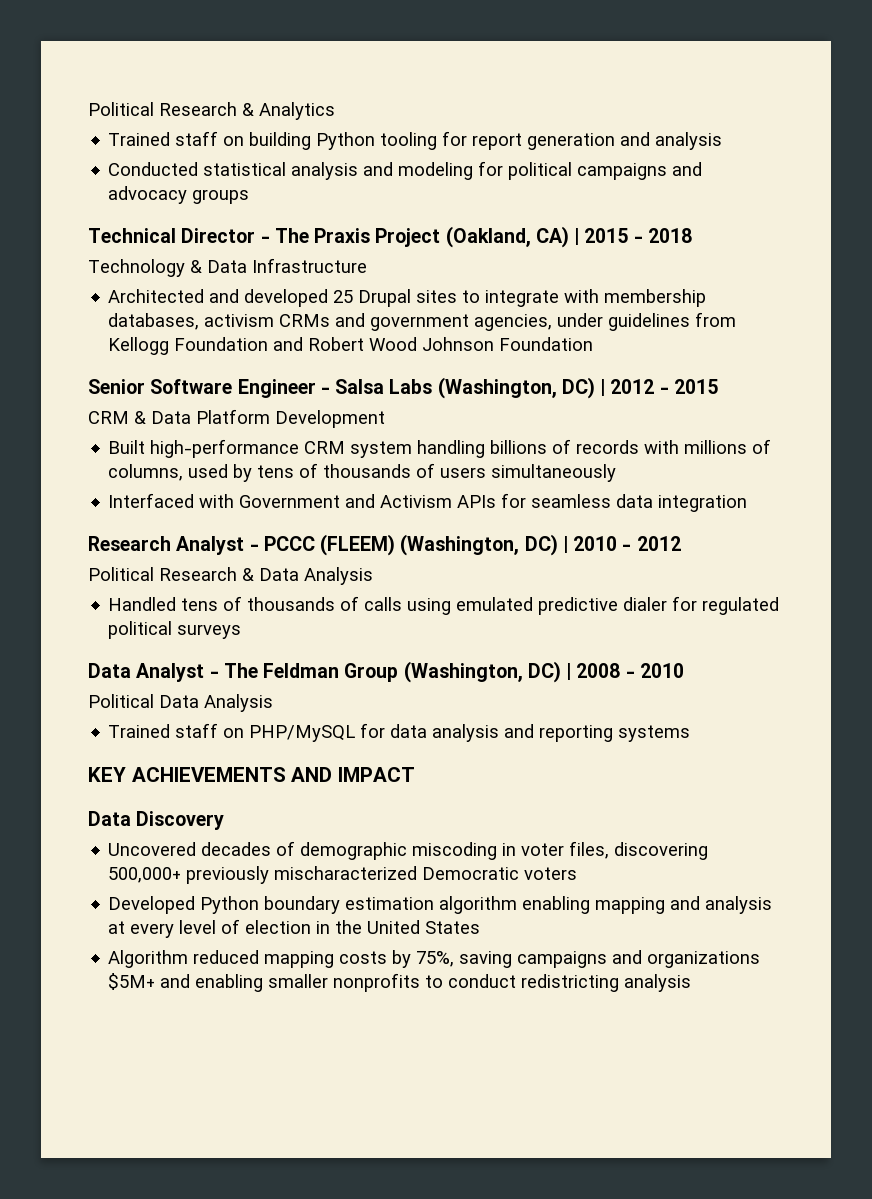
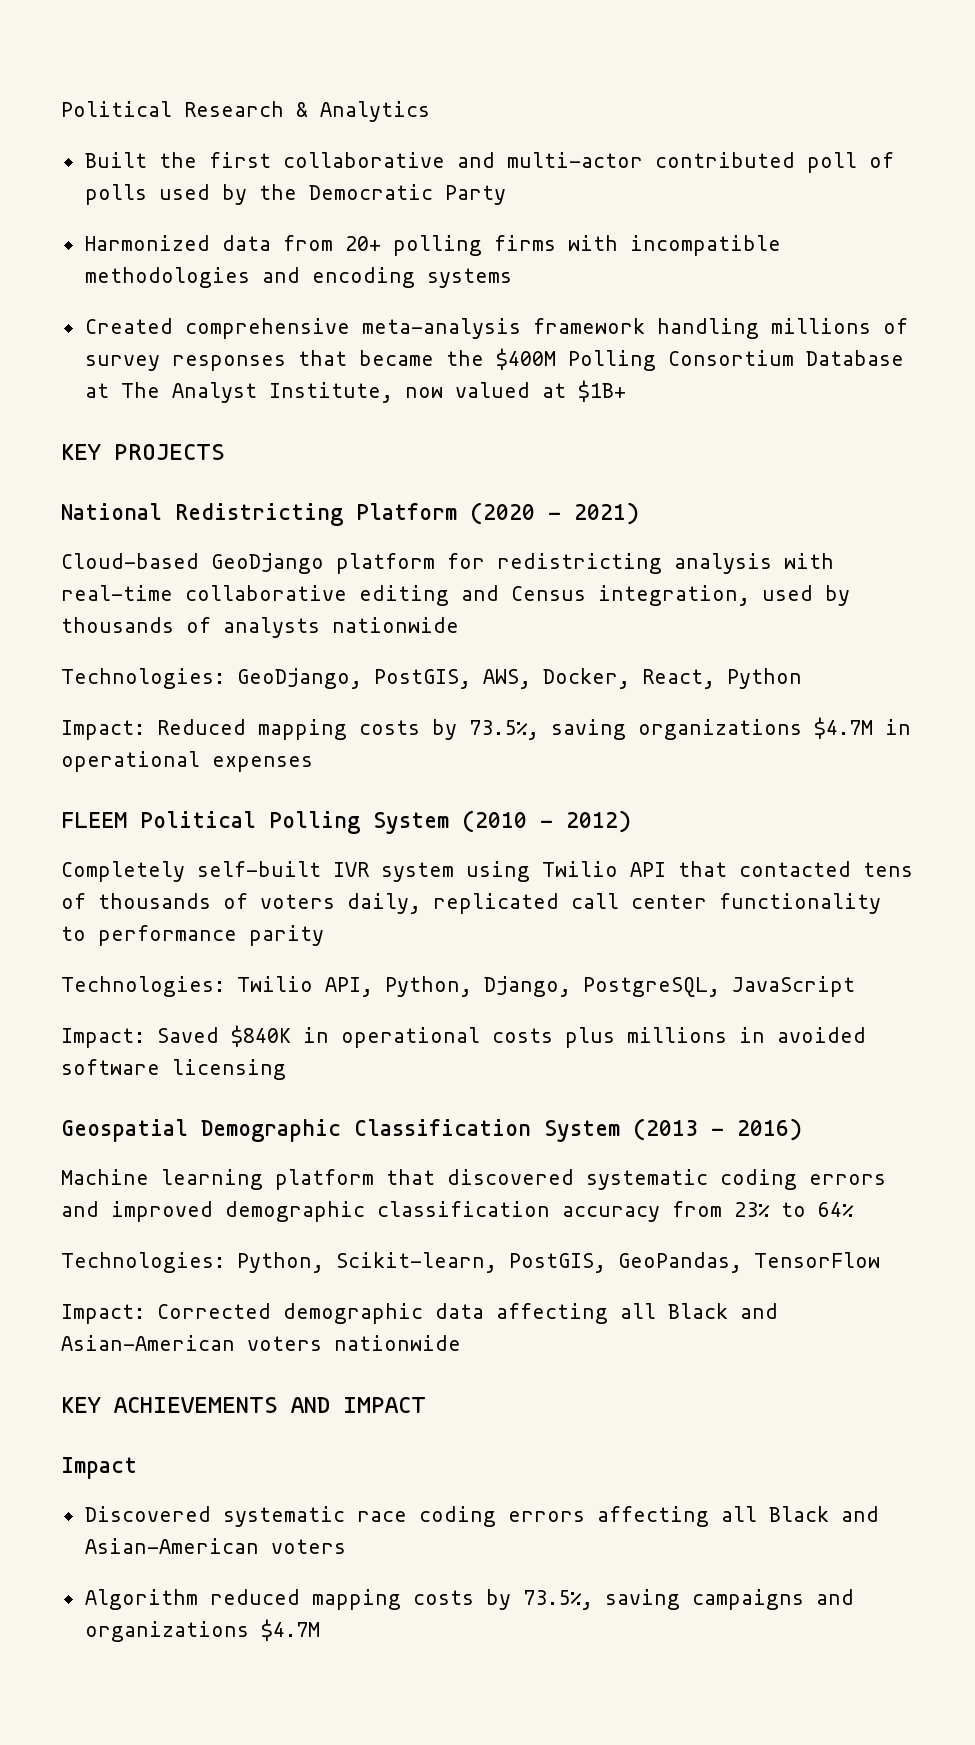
- Trained staff on building Python tooling for report generation and analysis
- Conducted statistical analysis and modeling for political campaigns and advocacy groups
- Technical Director - The Praxis Project (Oakland, CA) | 2015 - 2018
- Technology & Data Infrastructure
- Architected and developed 25 Drupal sites to integrate with membership databases, activism CRMs and government agencies, under guidelines from Kellogg Foundation and Robert Wood Johnson Foundation
- Senior Software Engineer - Salsa Labs (Washington, DC) | 2012 - 2015
- CRM & Data Platform Development
- Built high-performance CRM system handling billions of records with millions of columns, used by tens of thousands of users simultaneously
- Interfaced with Government and Activism APIs for seamless data integration
- Research Analyst - PCCC (FLEEM) (Washington, DC) | 2010 - 2012
- Political Research & Data Analysis
- Handled tens of thousands of calls using emulated predictive dialer for regulated political surveys
- Data Analyst - The Feldman Group (Washington, DC) | 2008 - 2010
- Political Data Analysis
- Trained staff on PHP/MySQL for data analysis and reporting systems
+ Built the first collaborative and multi-actor contributed poll of polls used by the Democratic Party
+ Harmonized data from 20+ polling firms with incompatible methodologies and encoding systems
+ Created comprehensive meta-analysis framework handling millions of survey responses that became the $400M Polling Consortium Database at The Analyst Institute, now valued at $1B+
+ KEY PROJECTS
+ National Redistricting Platform (2020 - 2021)
+ Cloud-based GeoDjango platform for redistricting analysis with real-time collaborative editing and Census integration, used by thousands of analysts nationwide
+ Technologies: GeoDjango, PostGIS, AWS, Docker, React, Python
+ Impact: Reduced mapping costs by 73.5%, saving organizations $4.7M in operational expenses
+ FLEEM Political Polling System (2010 - 2012)
+ Completely self-built IVR system using Twilio API that contacted tens of thousands of voters daily, replicated call center functionality to performance parity
+ Technologies: Twilio API, Python, Django, PostgreSQL, JavaScript
+ Impact: Saved $840K in operational costs plus millions in avoided software licensing
+ Geospatial Demographic Classification System (2013 - 2016)
+ Machine learning platform that discovered systematic coding errors and improved demographic classification accuracy from 23% to 64%
+ Technologies: Python, Scikit-learn, PostGIS, GeoPandas, TensorFlow
+ Impact: Corrected demographic data affecting all Black and Asian-American voters nationwide
  KEY ACHIEVEMENTS AND IMPACT
- Data Discovery
- Uncovered decades of demographic miscoding in voter files, discovering 500,000+ previously mischaracterized Democratic voters
- Developed Python boundary estimation algorithm enabling mapping and analysis at every level of election in the United States
+ Impact
+ Discovered systematic race coding errors affecting all Black and Asian-American voters
- Algorithm reduced mapping costs by 75%, saving campaigns and organizations $5M+ and enabling smaller nonprofits to conduct redistricting analysis
+ Algorithm reduced mapping costs by 73.5%, saving campaigns and organizations $4.7M

